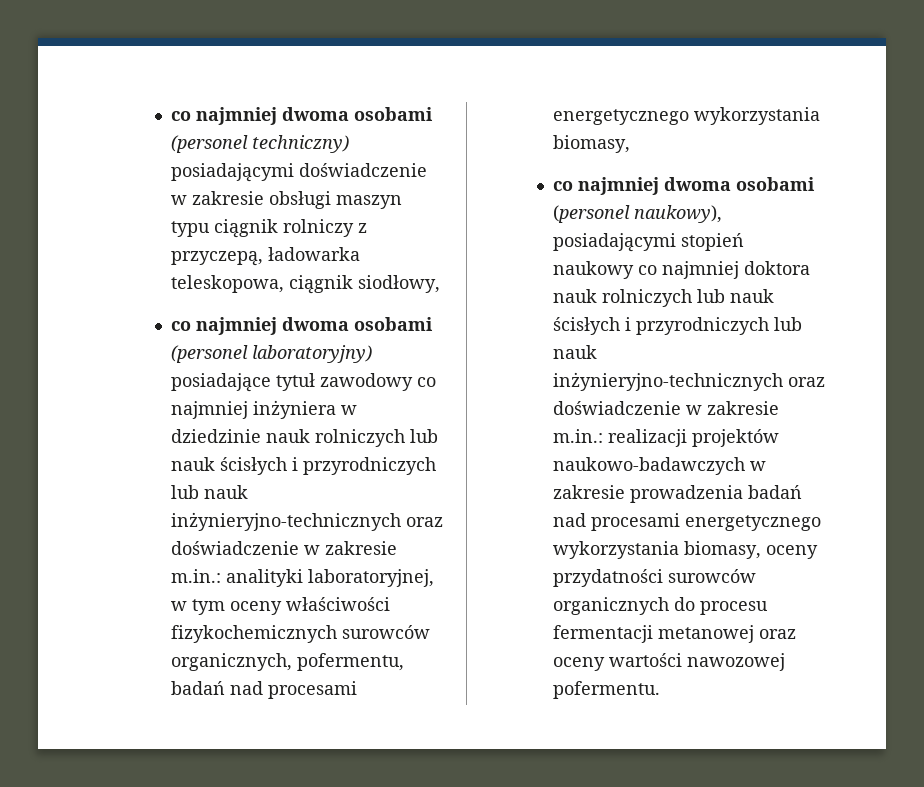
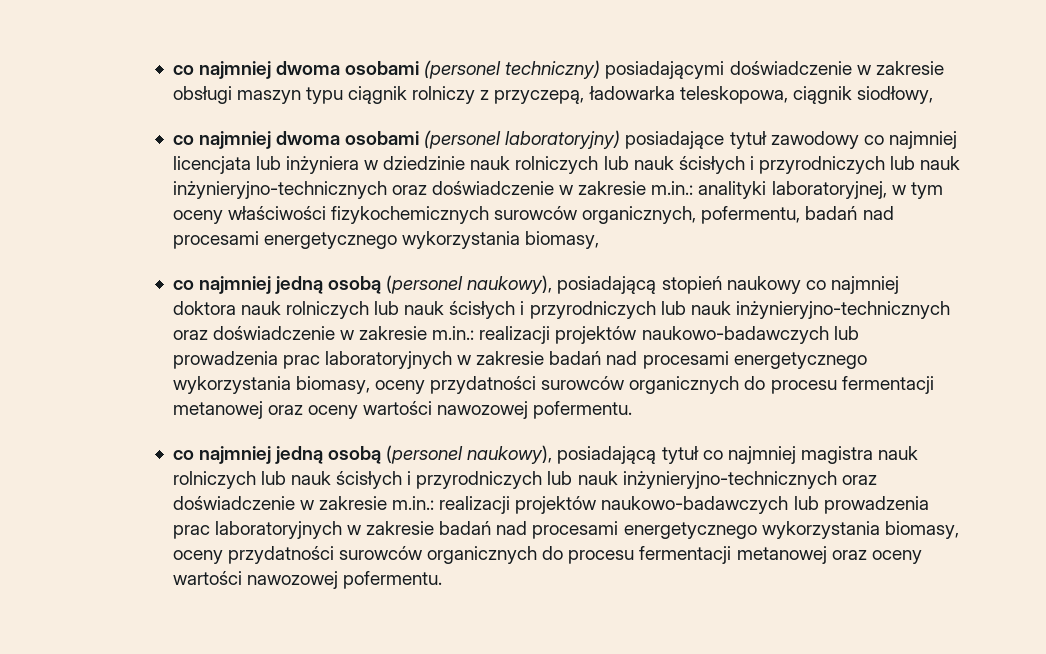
- co najmniej dwoma osobami (personel laboratoryjny) posiadające tytuł zawodowy co najmniej inżyniera w dziedzinie nauk rolniczych lub nauk ścisłych i przyrodniczych lub nauk inżynieryjno-technicznych oraz doświadczenie w zakresie m.in.: analityki laboratoryjnej, w tym oceny właściwości fizykochemicznych surowców organicznych, pofermentu, badań nad procesami energetycznego wykorzystania biomasy,
+ co najmniej dwoma osobami (personel laboratoryjny) posiadające tytuł zawodowy co najmniej licencjata lub inżyniera w dziedzinie nauk rolniczych lub nauk ścisłych i przyrodniczych lub nauk inżynieryjno-technicznych oraz doświadczenie w zakresie m.in.: analityki laboratoryjnej, w tym oceny właściwości fizykochemicznych surowców organicznych, pofermentu, badań nad procesami energetycznego wykorzystania biomasy,
- co najmniej dwoma osobami (personel naukowy), posiadającymi stopień naukowy co najmniej doktora nauk rolniczych lub nauk ścisłych i przyrodniczych lub nauk inżynieryjno-technicznych oraz doświadczenie w zakresie m.in.: realizacji projektów naukowo-badawczych w zakresie prowadzenia badań nad procesami energetycznego wykorzystania biomasy, oceny przydatności surowców organicznych do procesu fermentacji metanowej oraz oceny wartości nawozowej pofermentu.
+ co najmniej jedną osobą (personel naukowy), posiadającą stopień naukowy co najmniej doktora nauk rolniczych lub nauk ścisłych i przyrodniczych lub nauk inżynieryjno-technicznych oraz doświadczenie w zakresie m.in.: realizacji projektów naukowo-badawczych lub prowadzenia prac laboratoryjnych w zakresie badań nad procesami energetycznego wykorzystania biomasy, oceny przydatności surowców organicznych do procesu fermentacji metanowej oraz oceny wartości nawozowej pofermentu.
+ co najmniej jedną osobą (personel naukowy), posiadającą tytuł co najmniej magistra nauk rolniczych lub nauk ścisłych i przyrodniczych lub nauk inżynieryjno-technicznych oraz doświadczenie w zakresie m.in.: realizacji projektów naukowo-badawczych lub prowadzenia prac laboratoryjnych w zakresie badań nad procesami energetycznego wykorzystania biomasy, oceny przydatności surowców organicznych do procesu fermentacji metanowej oraz oceny wartości nawozowej pofermentu.

